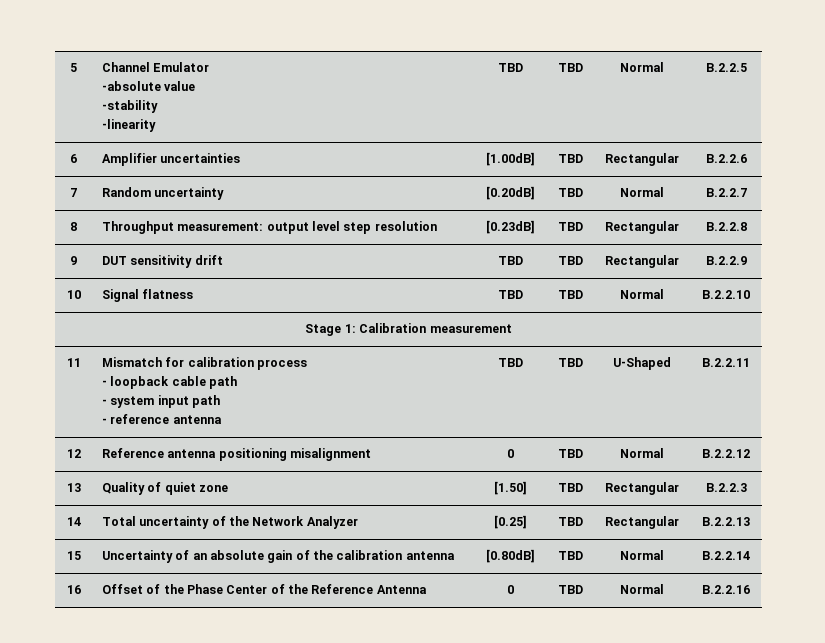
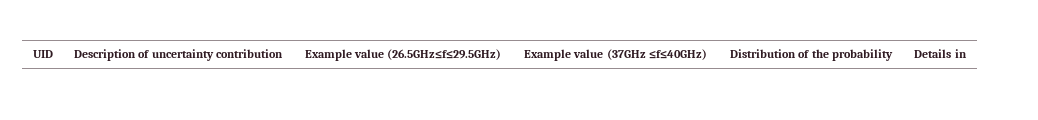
- 5 | Channel Emulator
- -absolute value
- -stability
- -linearity | TBD | TBD | Normal | B.2.2.5
- 6 | Amplifier uncertainties | [1.00dB] | TBD | Rectangular | B.2.2.6
- 7 | Random uncertainty | [0.20dB] | TBD | Normal | B.2.2.7
- 8 | Throughput measurement: output level step resolution | [0.23dB] | TBD | Rectangular | B.2.2.8
- 9 | DUT sensitivity drift | TBD | TBD | Rectangular | B.2.2.9
- 10 | Signal flatness | TBD | TBD | Normal | B.2.2.10
- Stage 1: Calibration measurement
- 11 | Mismatch for calibration process
- - loopback cable path
- - system input path
- - reference antenna | TBD | TBD | U-Shaped | B.2.2.11
- 12 | Reference antenna positioning misalignment | 0 | TBD | Normal | B.2.2.12
- 13 | Quality of quiet zone | [1.50] | TBD | Rectangular | B.2.2.3
- 14 | Total uncertainty of the Network Analyzer | [0.25] | TBD | Rectangular | B.2.2.13
- 15 | Uncertainty of an absolute gain of the calibration antenna | [0.80dB] | TBD | Normal | B.2.2.14
- 16 | Offset of the Phase Center of the Reference Antenna | 0 | TBD | Normal | B.2.2.16
+ UID | Description of uncertainty contribution | Example value (26.5GHz≤f≤29.5GHz) | Example value (37GHz ≤f≤40GHz) | Distribution of the probability | Details in

